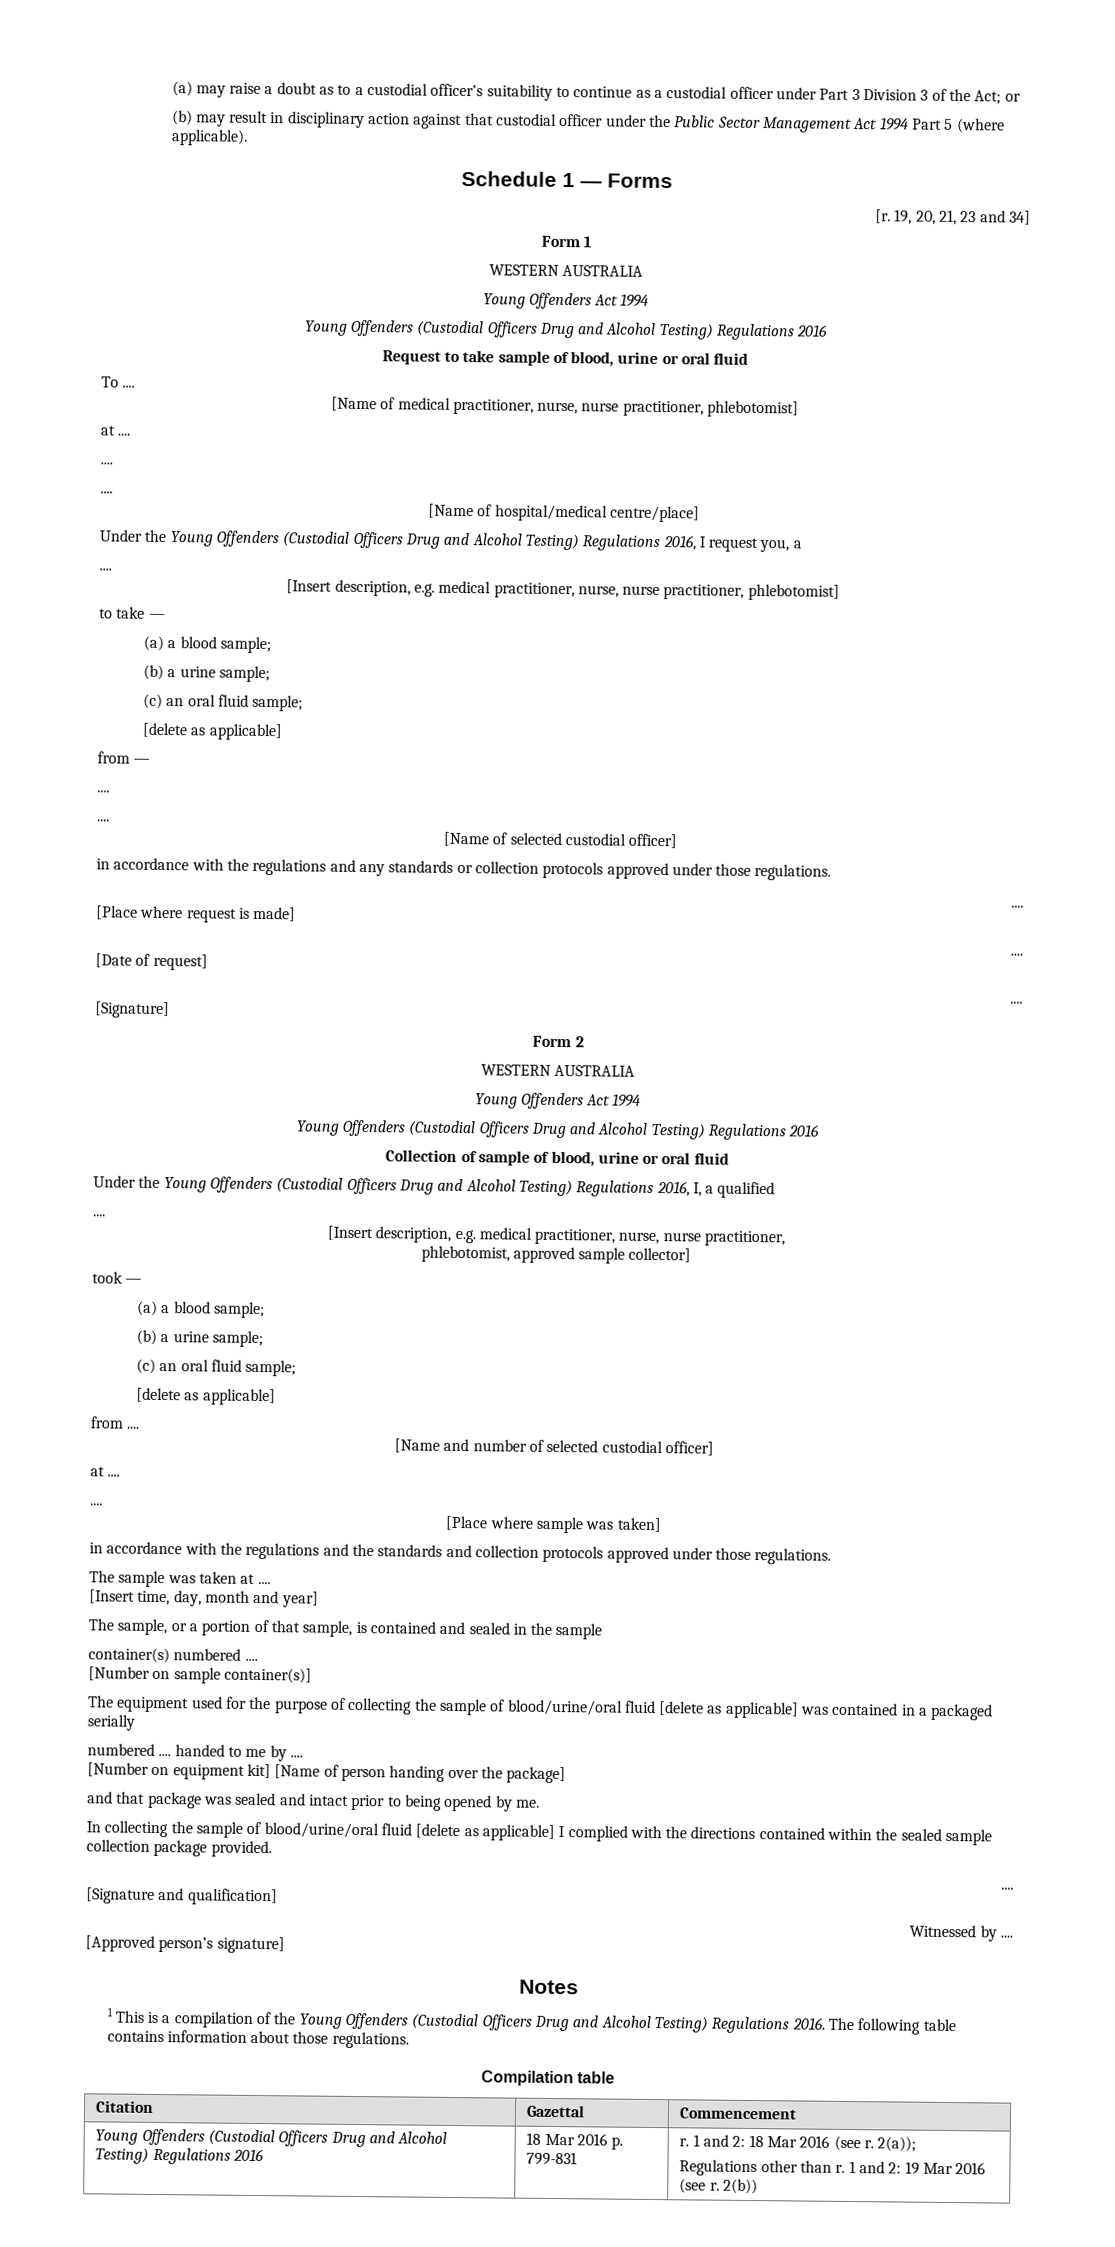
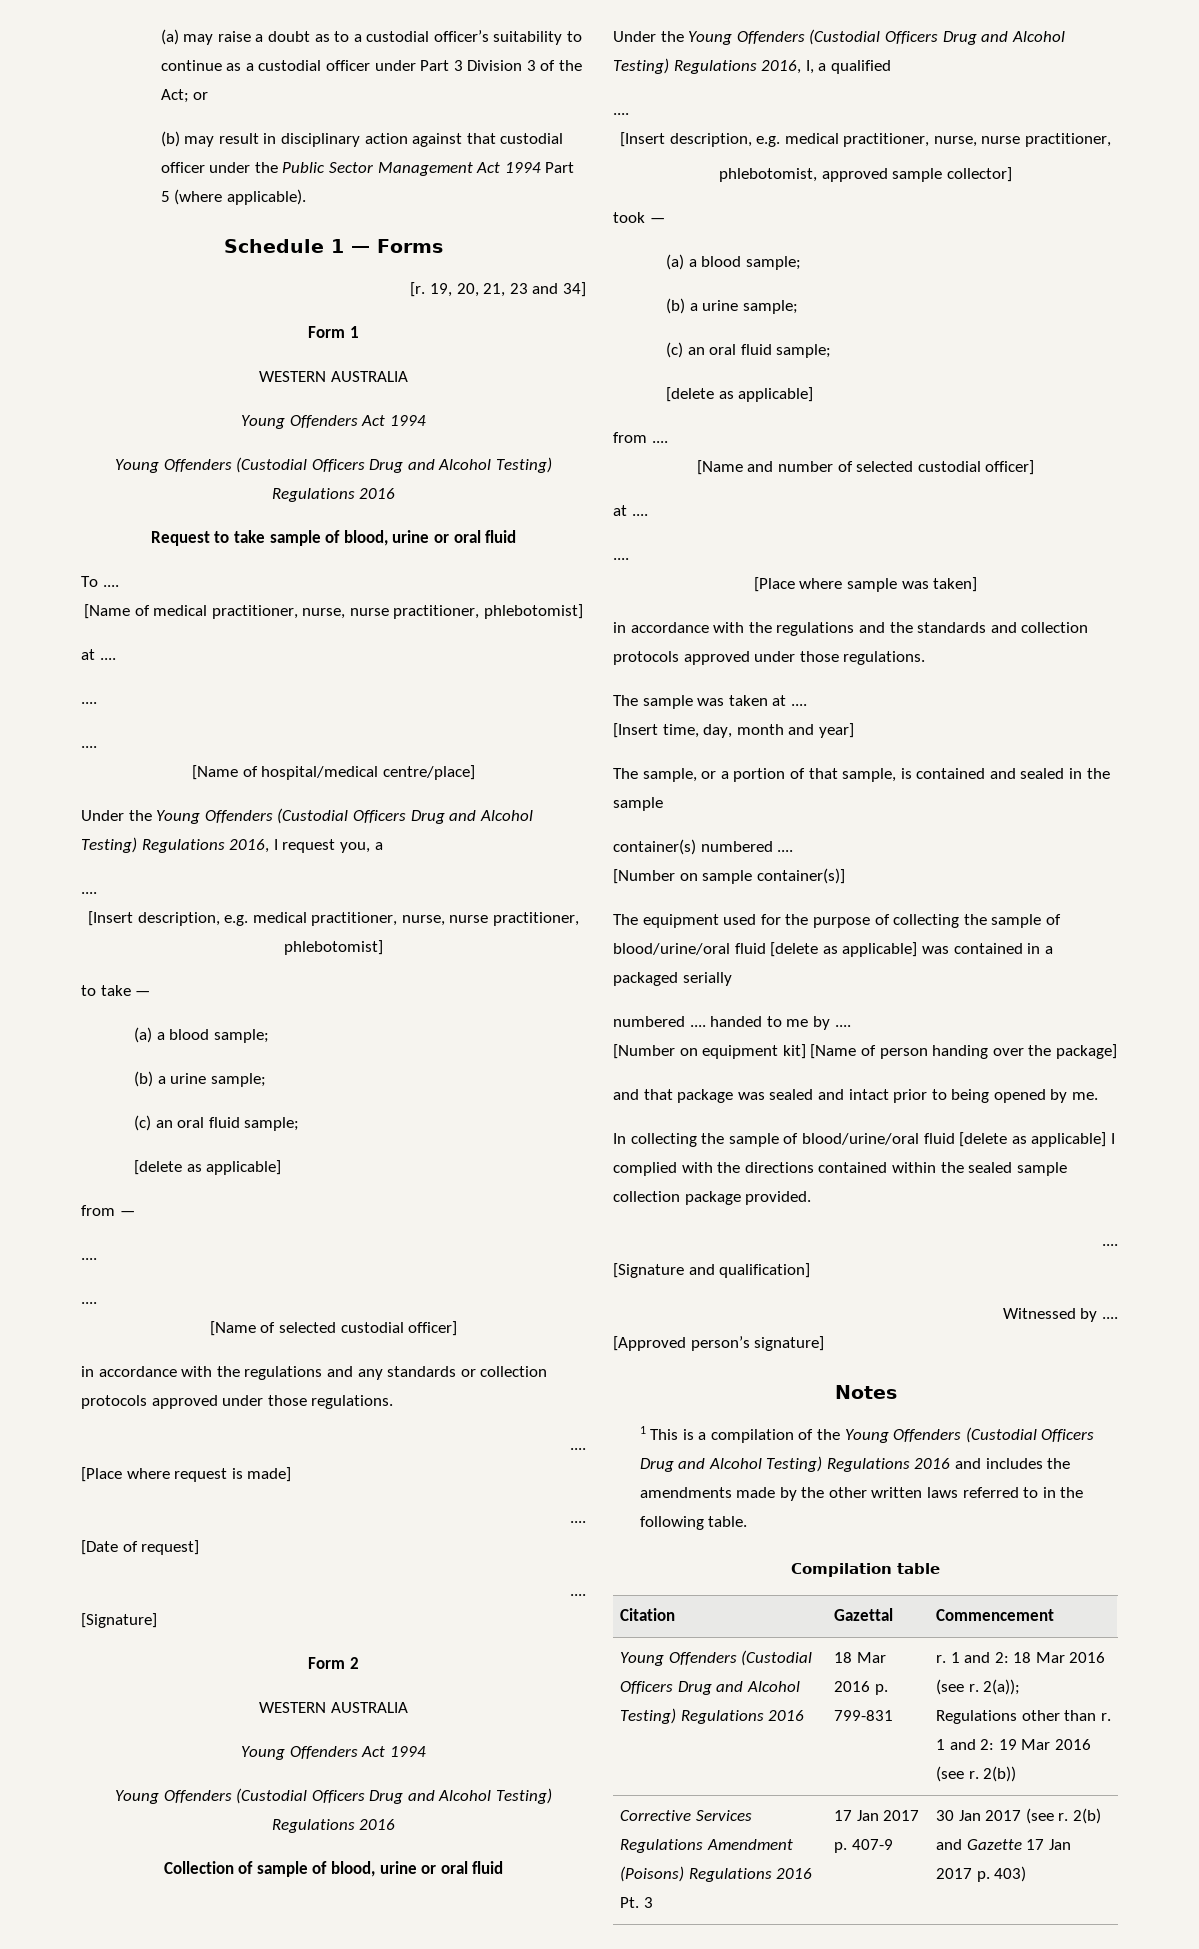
- 1 This is a compilation of the Young Offenders (Custodial Officers Drug and Alcohol Testing) Regulations 2016. The following table contains information about those regulations.
+ 1 This is a compilation of the Young Offenders (Custodial Officers Drug and Alcohol Testing) Regulations 2016 and includes the amendments made by the other written laws referred to in the following table.
+ Corrective Services Regulations Amendment (Poisons) Regulations 2016 Pt. 3 | 17 Jan 2017 p. 407-9 | 30 Jan 2017 (see r. 2(b) and Gazette 17 Jan 2017 p. 403)

